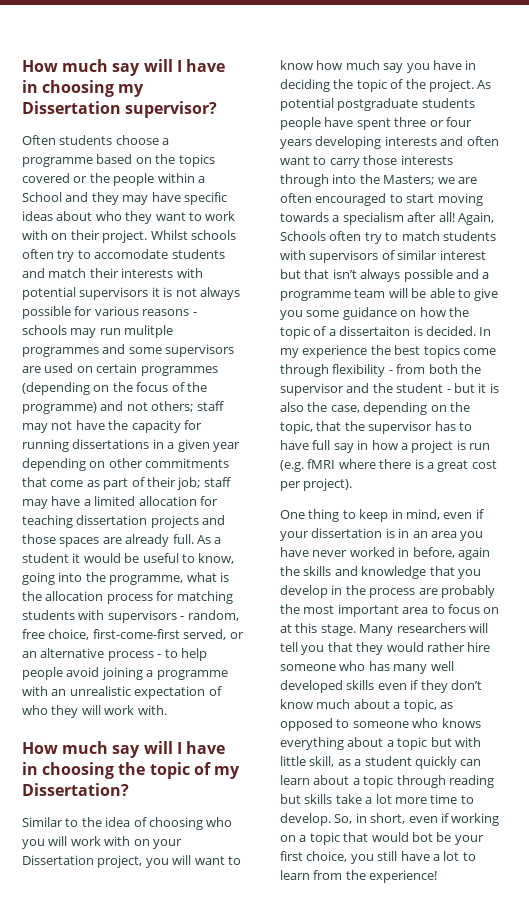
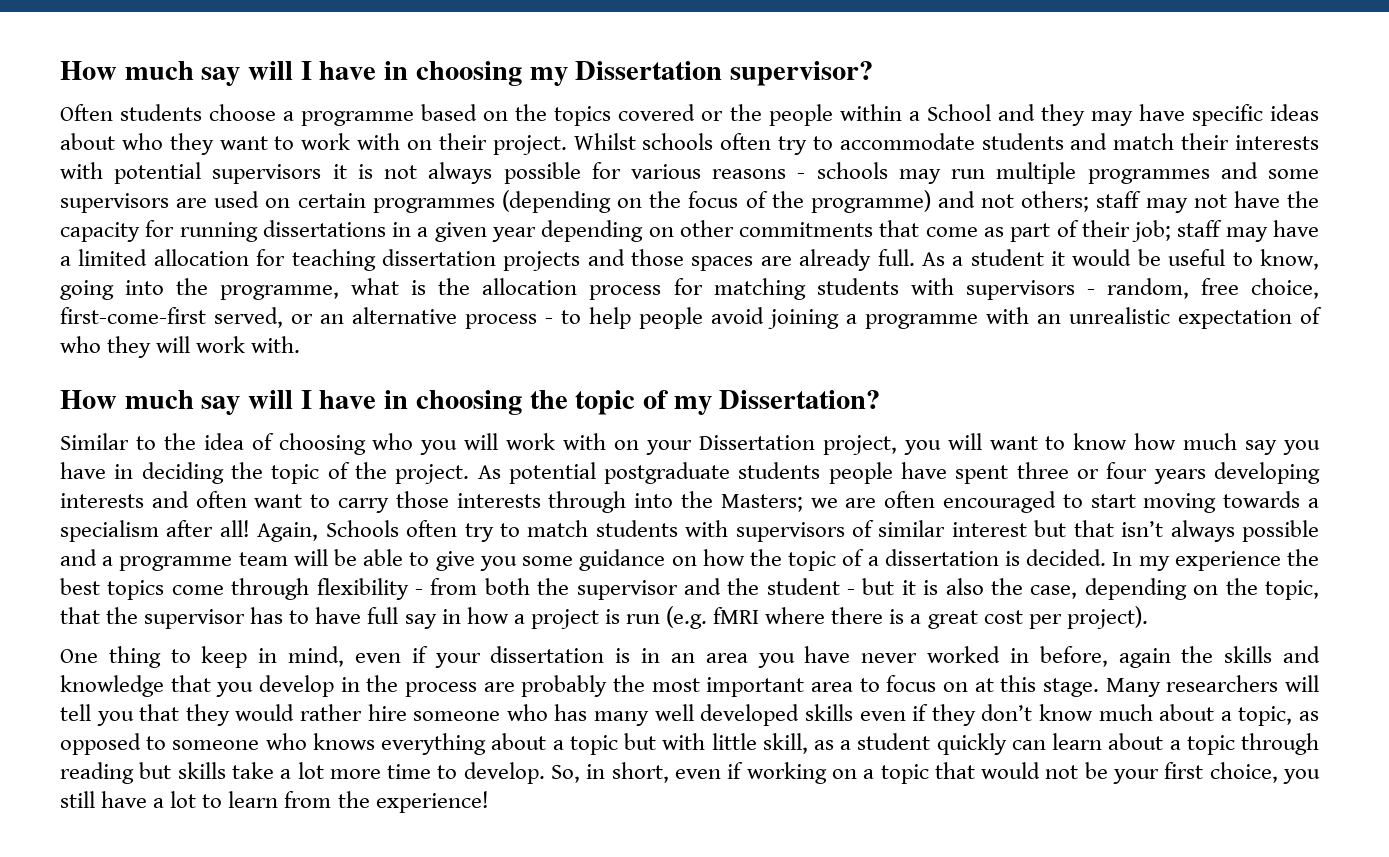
- Whilst schools often try to accomodate students and match their interests with potential supervisors it is not always possible for various reasons - schools may run mulitple programmes and some supervisors are used on certain programmes (depending on the focus of the programme) and not others;
+ Whilst schools often try to accommodate students and match their interests with potential supervisors it is not always possible for various reasons - schools may run multiple programmes and some supervisors are used on certain programmes (depending on the focus of the programme) and not others;
- Again, Schools often try to match students with supervisors of similar interest but that isn’t always possible and a programme team will be able to give you some guidance on how the topic of a dissertaiton is decided.
+ Again, Schools often try to match students with supervisors of similar interest but that isn’t always possible and a programme team will be able to give you some guidance on how the topic of a dissertation is decided.
- So, in short, even if working on a topic that would bot be your first choice, you still have a lot to learn from the experience!
+ So, in short, even if working on a topic that would not be your first choice, you still have a lot to learn from the experience!

